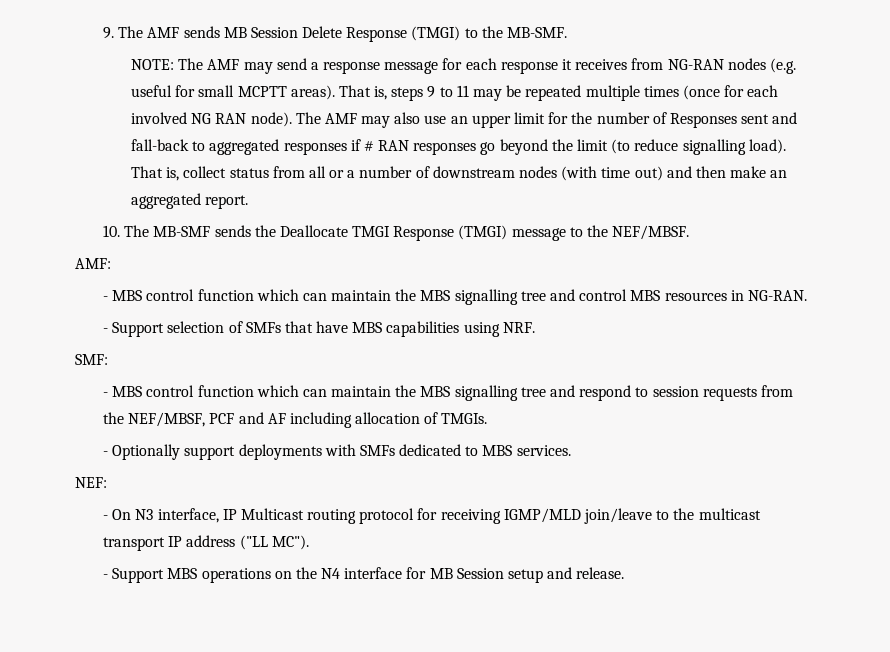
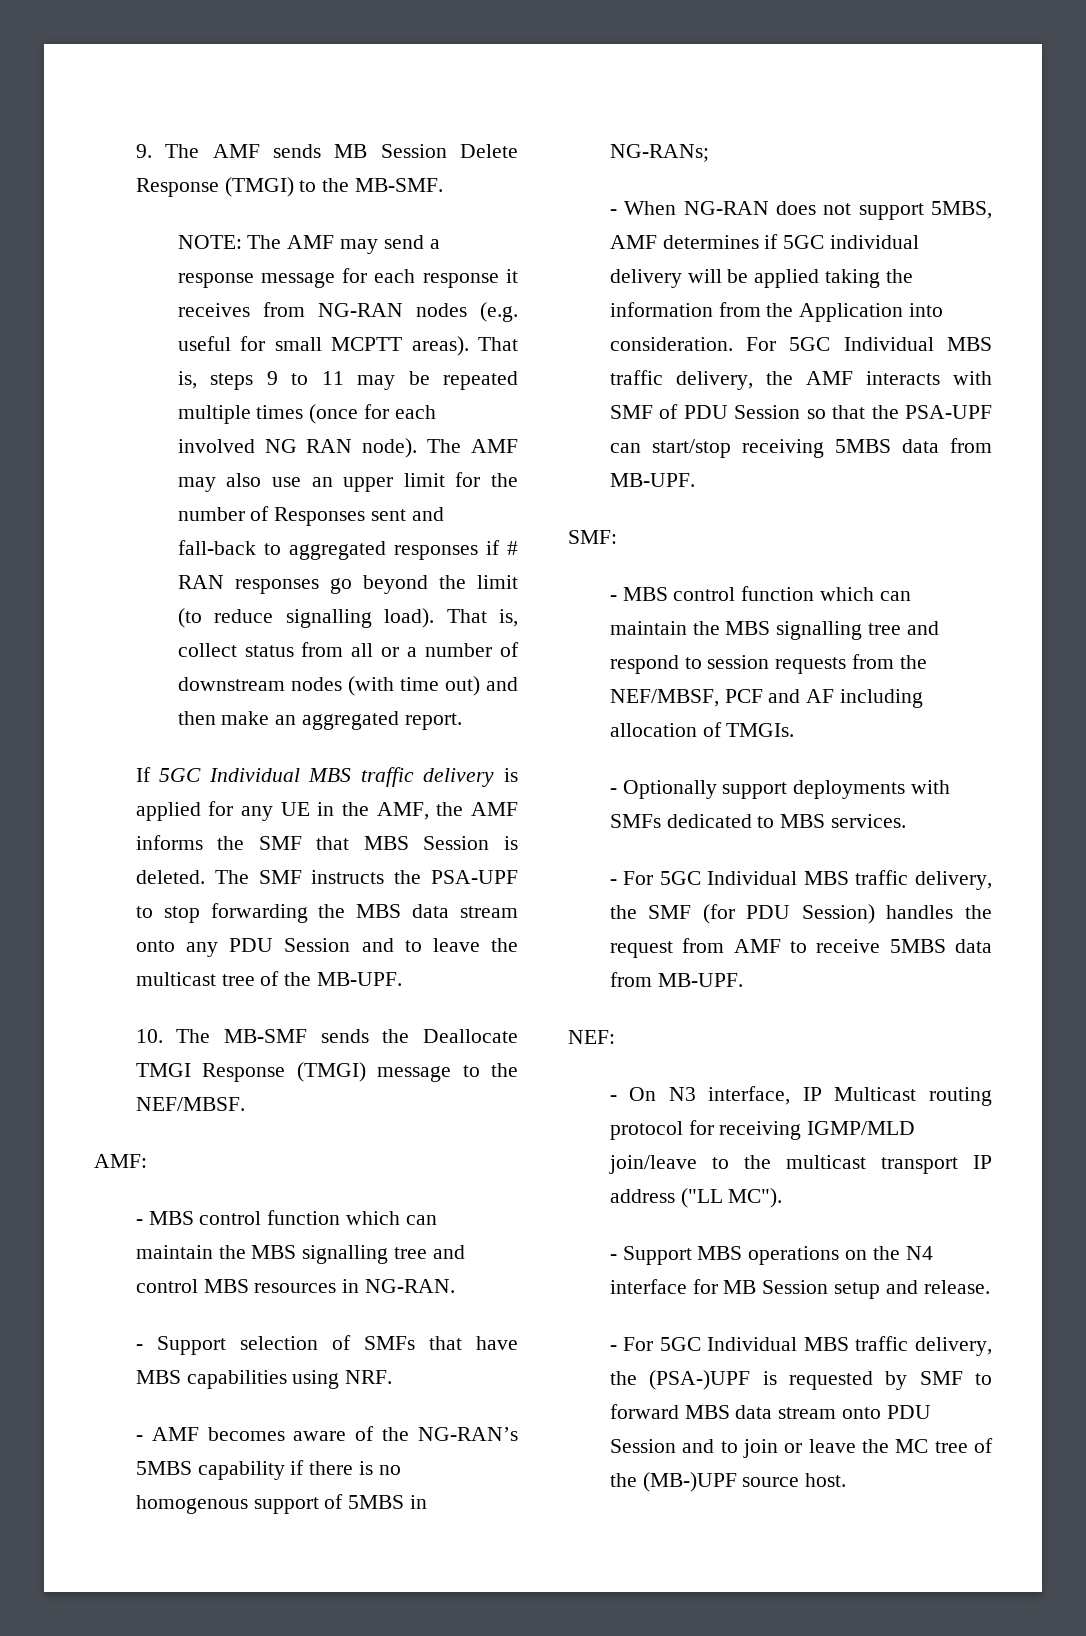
+ If 5GC Individual MBS traffic delivery is applied for any UE in the AMF, the AMF informs the SMF that MBS Session is deleted. The SMF instructs the PSA-UPF to stop forwarding the MBS data stream onto any PDU Session and to leave the multicast tree of the MB-UPF.
+ - AMF becomes aware of the NG-RAN’s 5MBS capability if there is no homogenous support of 5MBS in NG-RANs;
+ - When NG-RAN does not support 5MBS, AMF determines if 5GC individual delivery will be applied taking the information from the Application into consideration. For 5GC Individual MBS traffic delivery, the AMF interacts with SMF of PDU Session so that the PSA-UPF can start/stop receiving 5MBS data from MB-UPF.
+ - For 5GC Individual MBS traffic delivery, the SMF (for PDU Session) handles the request from AMF to receive 5MBS data from MB-UPF.
+ - For 5GC Individual MBS traffic delivery, the (PSA-)UPF is requested by SMF to forward MBS data stream onto PDU Session and to join or leave the MC tree of the (MB-)UPF source host.

